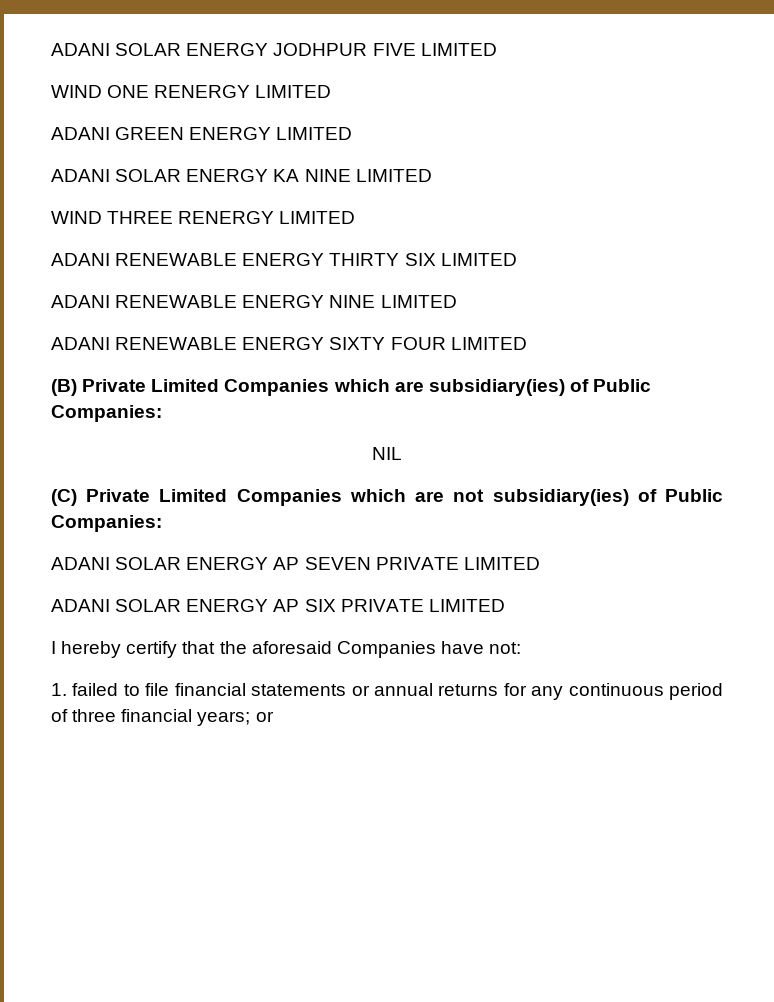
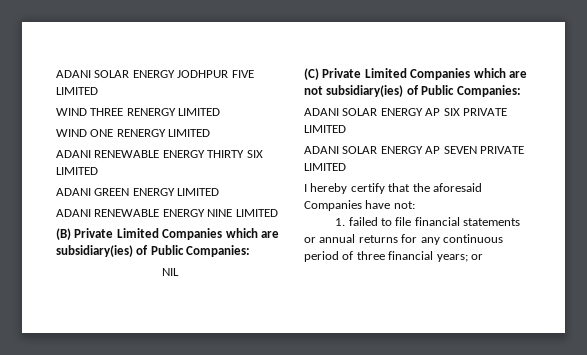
+ WIND THREE RENERGY LIMITED
  WIND ONE RENERGY LIMITED
- ADANI GREEN ENERGY LIMITED
- ADANI SOLAR ENERGY KA NINE LIMITED
- WIND THREE RENERGY LIMITED
+ ADANI GREEN ENERGY LIMITED
  ADANI RENEWABLE ENERGY NINE LIMITED
- ADANI RENEWABLE ENERGY SIXTY FOUR LIMITED
- ADANI SOLAR ENERGY AP SEVEN PRIVATE LIMITED
+ ADANI SOLAR ENERGY AP SIX PRIVATE LIMITED
- ADANI SOLAR ENERGY AP SIX PRIVATE LIMITED
+ ADANI SOLAR ENERGY AP SEVEN PRIVATE LIMITED

